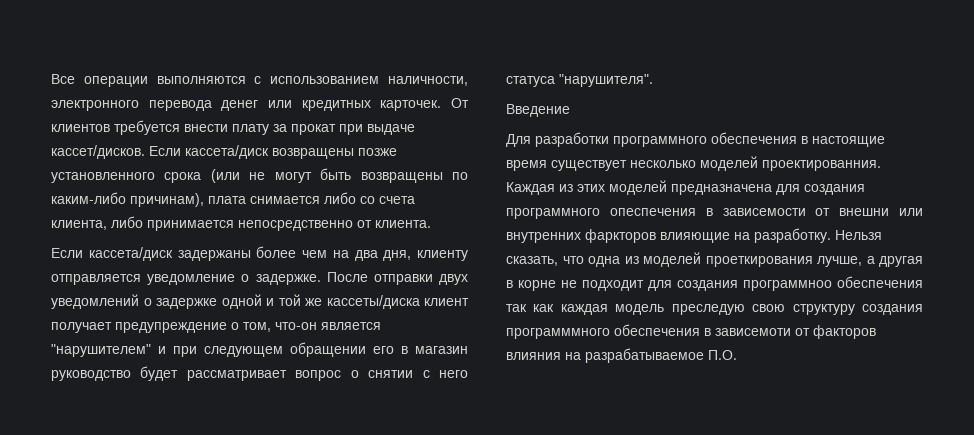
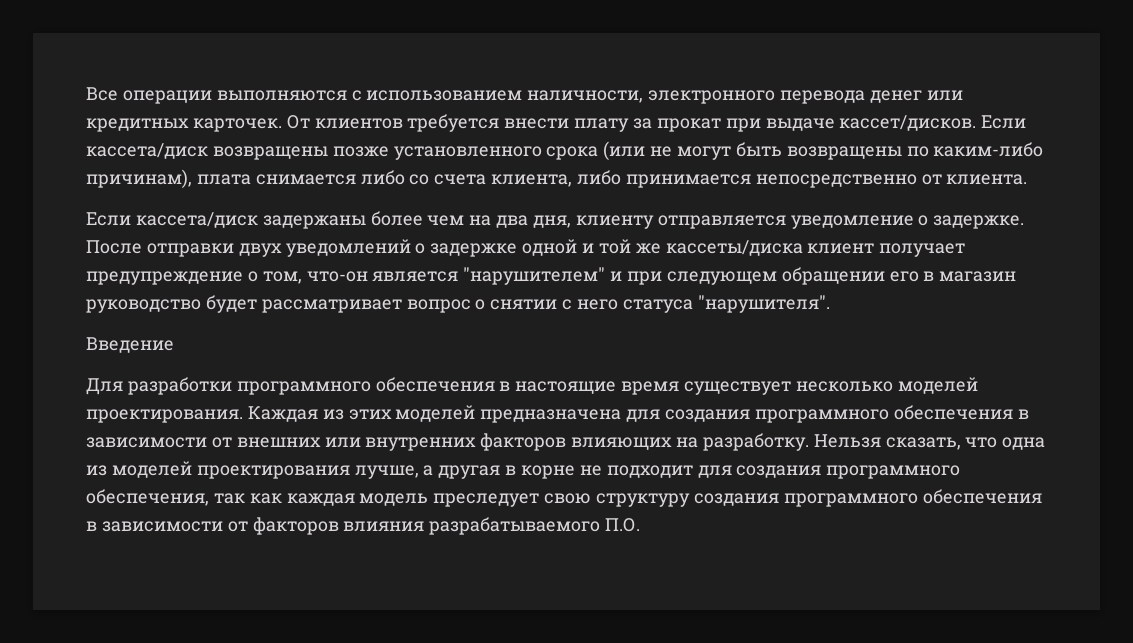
- Для разработки программного обеспечения в настоящие время существует несколько моделей проектированния.
+ Для разработки программного обеспечения в настоящие время существует несколько моделей проектирования.
- Каждая из этих моделей предназначена для создания программного опеспечения в зависемости от внешни или внутренних фаркторов влияющие на разработку.
+ Каждая из этих моделей предназначена для создания программного обеспечения в зависимости от внешних или внутренних факторов влияющих на разработку.
- Нельзя сказать, что одна из моделей проеткирования лучше, а другая в корне не подходит для создания программноо обеспечения так как каждая модель преследую свою структуру создания программмного обеспечения в зависемоти от факторов влияния на разрабатываемое П.О.
+ Нельзя сказать, что одна из моделей проектирования лучше, а другая в корне не подходит для создания программного обеспечения, так как каждая модель преследует свою структуру создания программного обеспечения в зависимости от факторов влияния разрабатываемого П.О.

